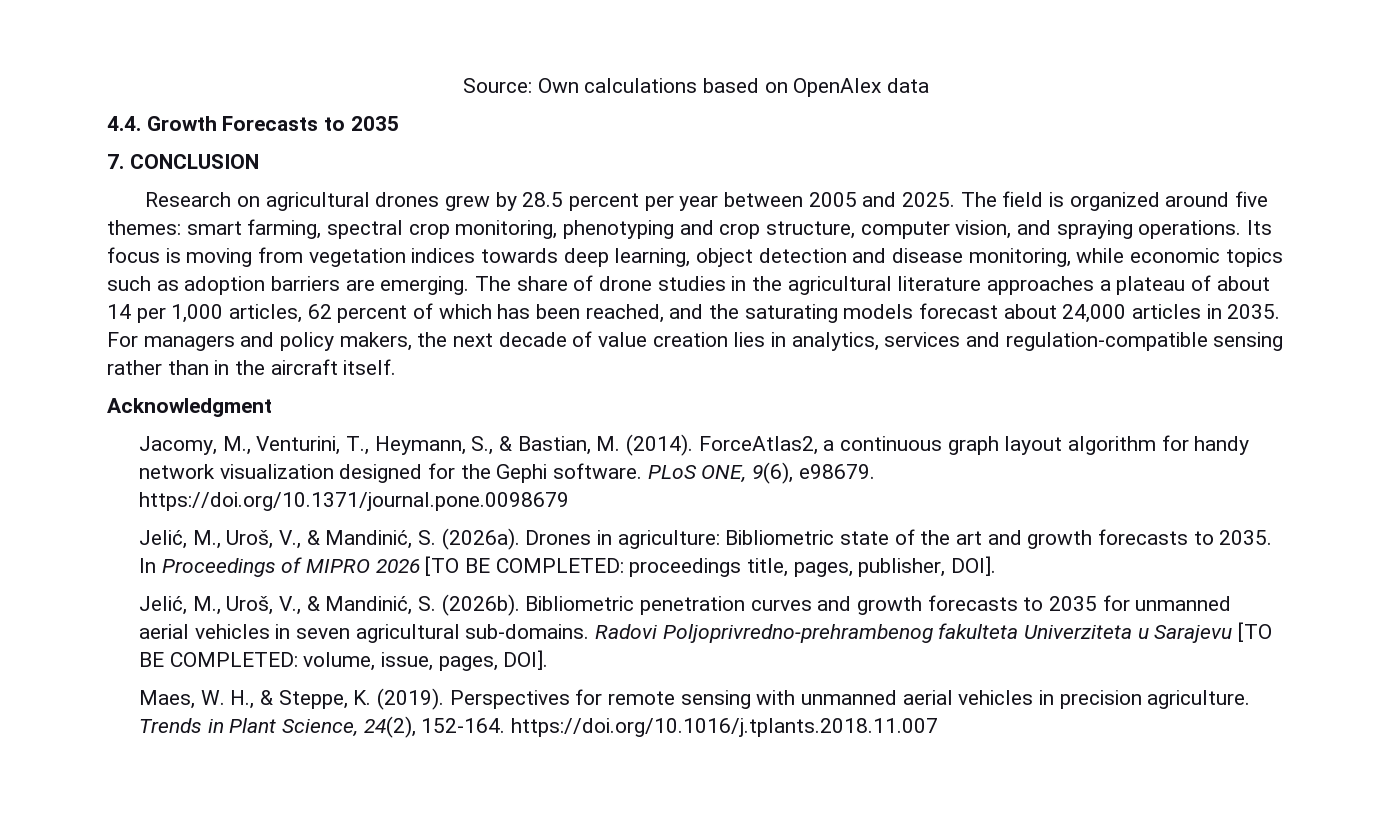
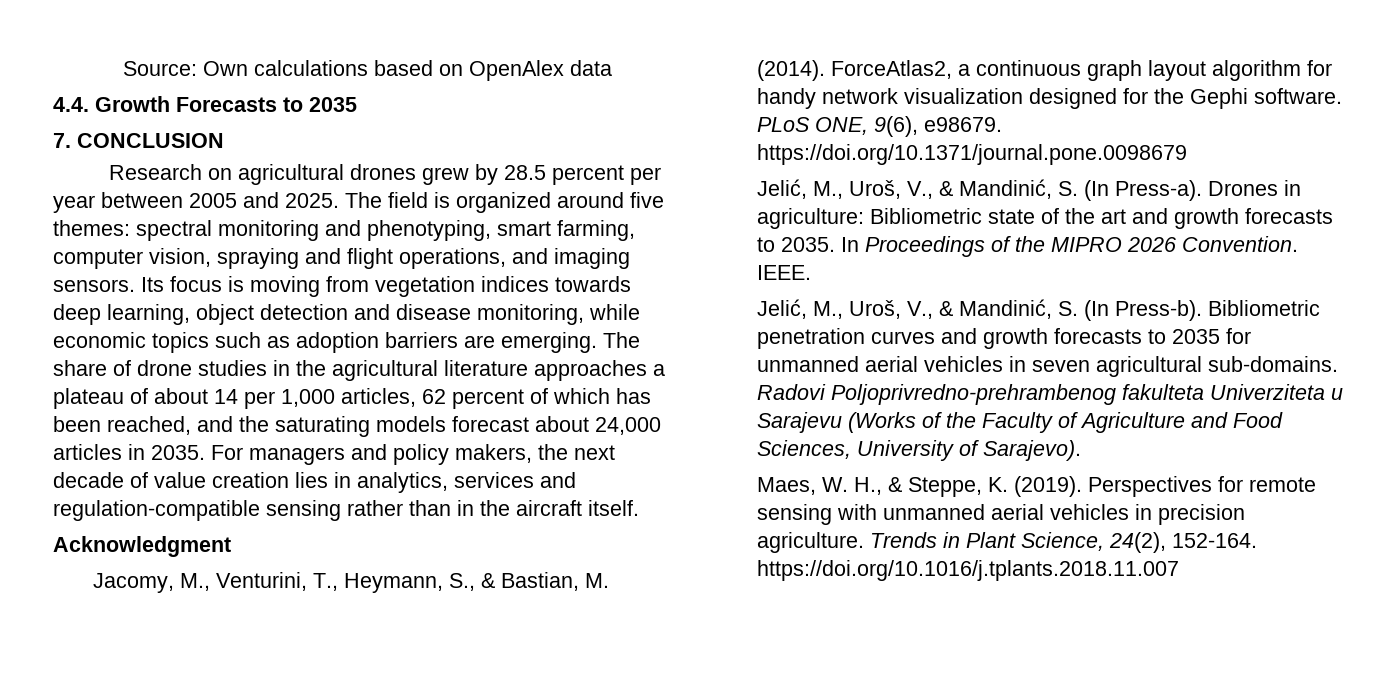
- The field is organized around five themes: smart farming, spectral crop monitoring, phenotyping and crop structure, computer vision, and spraying operations.
+ The field is organized around five themes: spectral monitoring and phenotyping, smart farming, computer vision, spraying and flight operations, and imaging sensors.
- Jelić, M., Uroš, V., & Mandinić, S. (2026a).
+ Jelić, M., Uroš, V., & Mandinić, S. (In Press-a).
- In Proceedings of MIPRO 2026 [TO BE COMPLETED: proceedings title, pages, publisher, DOI].
- Jelić, M., Uroš, V., & Mandinić, S. (2026b).
+ In Proceedings of the MIPRO 2026 Convention. IEEE.
+ Jelić, M., Uroš, V., & Mandinić, S. (In Press-b).
- Radovi Poljoprivredno-prehrambenog fakulteta Univerziteta u Sarajevu [TO BE COMPLETED: volume, issue, pages, DOI].
+ Radovi Poljoprivredno-prehrambenog fakulteta Univerziteta u Sarajevu (Works of the Faculty of Agriculture and Food Sciences, University of Sarajevo).

